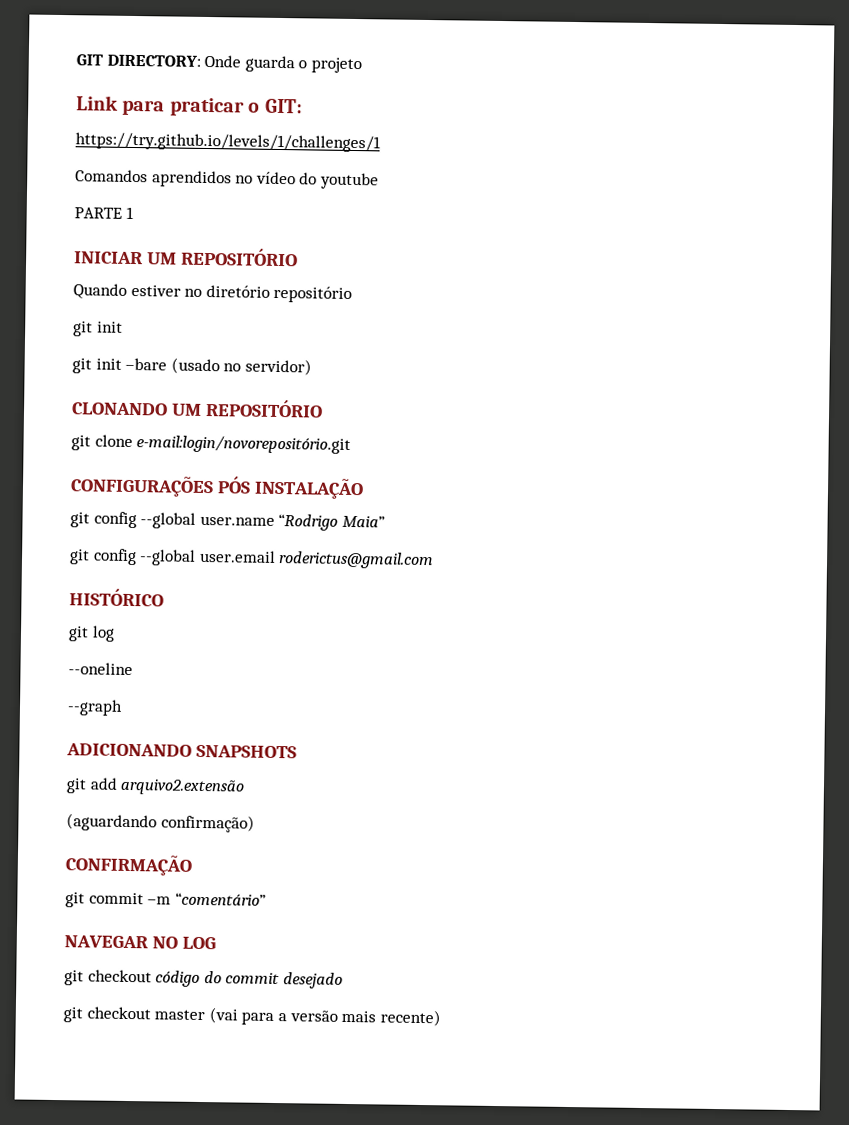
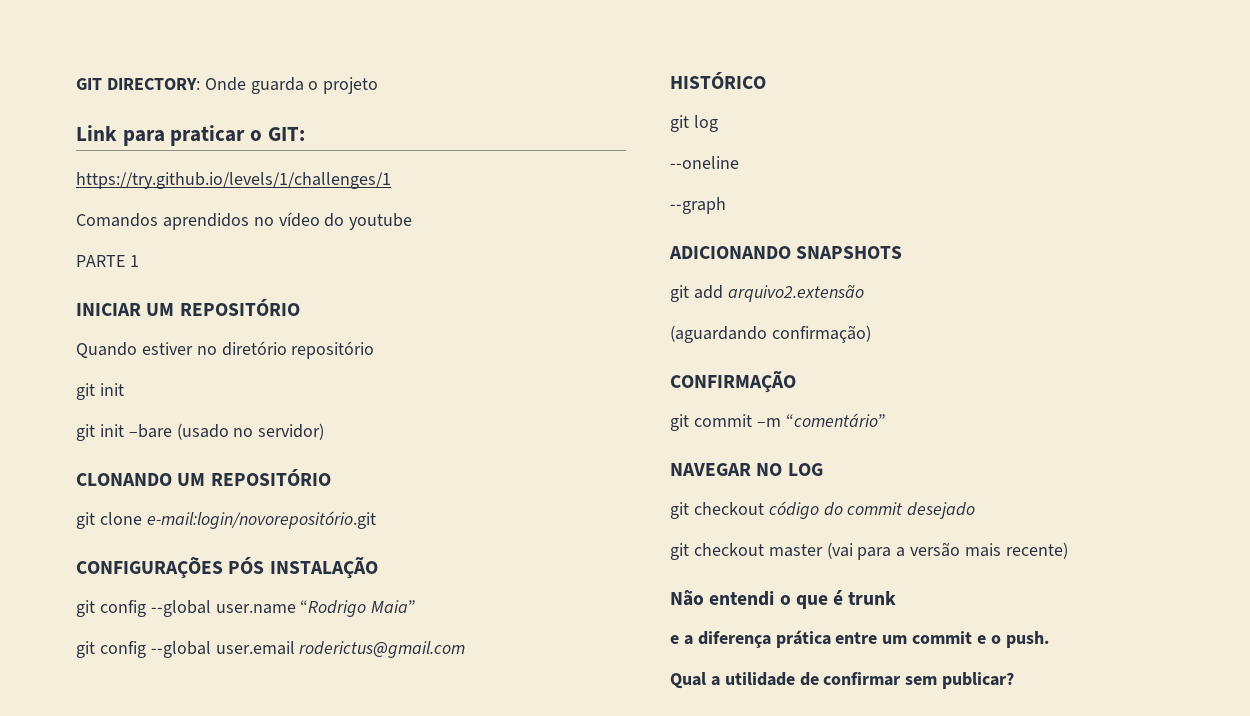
+ Não entendi o que é trunk
+ e a diferença prática entre um commit e o push.
+ Qual a utilidade de confirmar sem publicar?

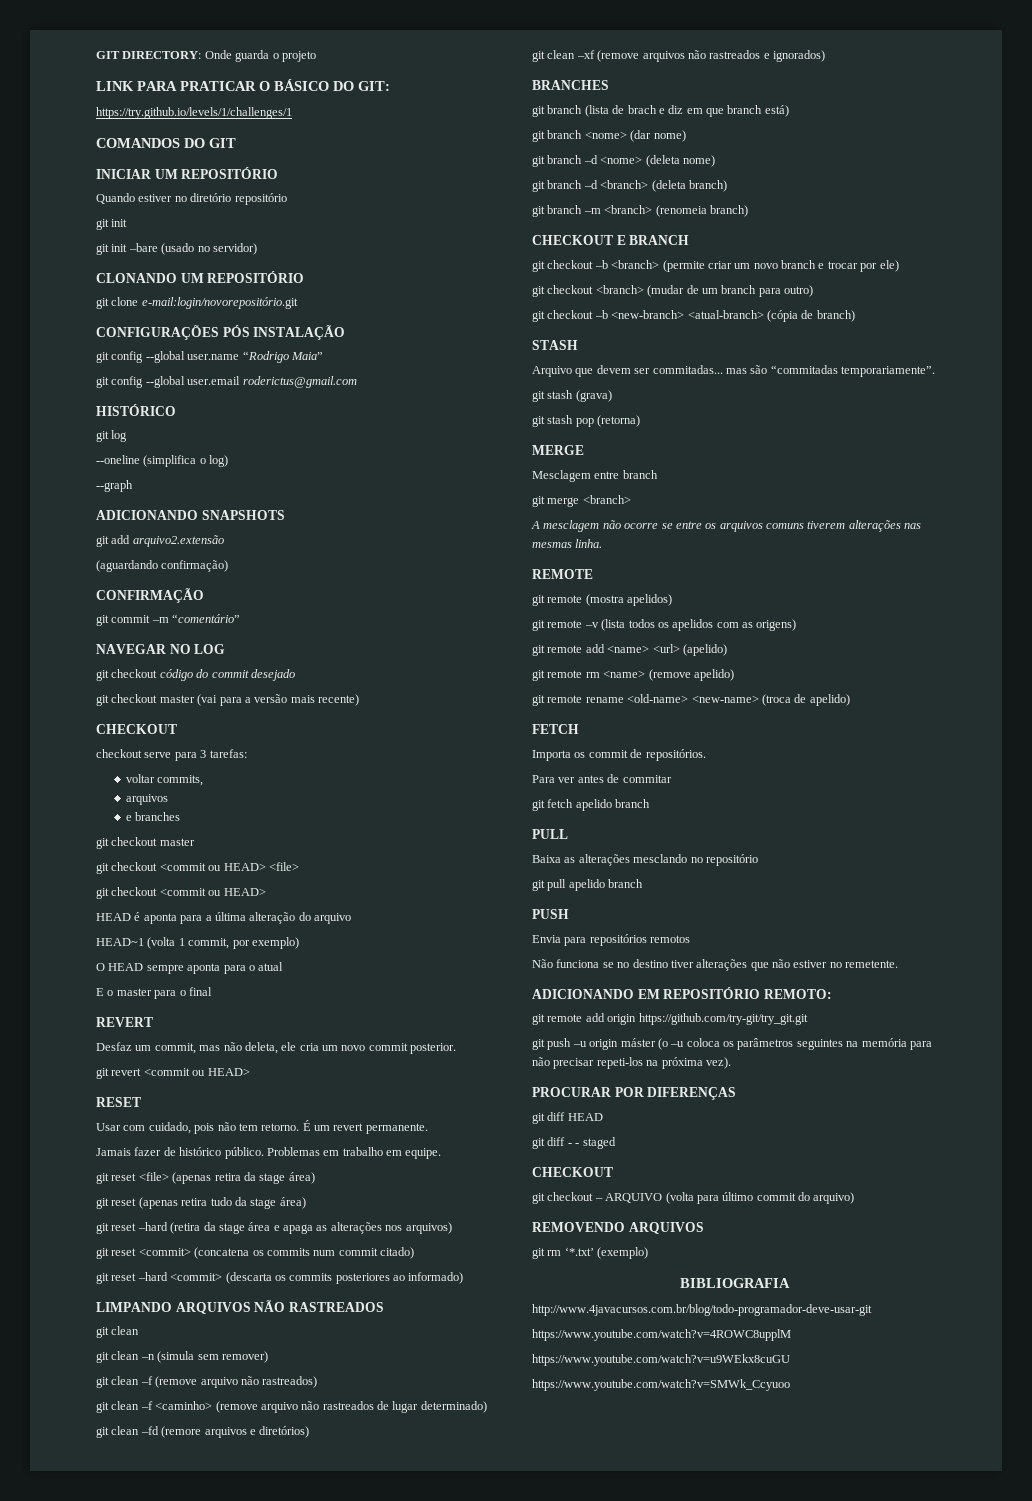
- Link para praticar o GIT:
+ LINK PARA PRATICAR O BÁSICO DO GIT:
  https://try.github.io/levels/1/challenges/1
- Comandos aprendidos no vídeo do youtube
- PARTE 1
+ COMANDOS DO GIT
- --oneline
+ --oneline (simplifica o log)
  git checkout master (vai para a versão mais recente)
- Não entendi o que é trunk
- e a diferença prática entre um commit e o push.
- Qual a utilidade de confirmar sem publicar?
+ CHECKOUT
+ checkout serve para 3 tarefas:
+ voltar commits,
+ arquivos
+ e branches
+ git checkout master
+ git checkout <commit ou HEAD> <file>
+ git checkout <commit ou HEAD>
+ HEAD é aponta para a última alteração do arquivo
+ HEAD~1 (volta 1 commit, por exemplo)
+ O HEAD sempre aponta para o atual
+ E o master para o final
+ REVERT
+ Desfaz um commit, mas não deleta, ele cria um novo commit posterior.
+ git revert <commit ou HEAD>
+ RESET
+ Usar com cuidado, pois não tem retorno. É um revert permanente.
+ Jamais fazer de histórico público. Problemas em trabalho em equipe.
+ git reset <file> (apenas retira da stage área)
+ git reset (apenas retira tudo da stage área)
+ git reset –hard (retira da stage área e apaga as alterações nos arquivos)
+ git reset <commit> (concatena os commits num commit citado)
+ git reset –hard <commit> (descarta os commits posteriores ao informado)
+ LIMPANDO ARQUIVOS NÃO RASTREADOS
+ git clean
+ git clean –n (simula sem remover)
+ git clean –f (remove arquivo não rastreados)
+ git clean –f <caminho> (remove arquivo não rastreados de lugar determinado)
+ git clean –fd (remore arquivos e diretórios)
+ git clean –xf (remove arquivos não rastreados e ignorados)
+ BRANCHES
+ git branch (lista de brach e diz em que branch está)
+ git branch <nome> (dar nome)
+ git branch –d <nome> (deleta nome)
+ git branch –d <branch> (deleta branch)
+ git branch –m <branch> (renomeia branch)
+ CHECKOUT E BRANCH
+ git checkout –b <branch> (permite criar um novo branch e trocar por ele)
+ git checkout <branch> (mudar de um branch para outro)
+ git checkout –b <new-branch> <atual-branch> (cópia de branch)
+ STASH
+ Arquivo que devem ser commitadas... mas são “commitadas temporariamente”.
+ git stash (grava)
+ git stash pop (retorna)
+ MERGE
+ Mesclagem entre branch
+ git merge <branch>
+ A mesclagem não ocorre se entre os arquivos comuns tiverem alterações nas mesmas linha.
+ REMOTE
+ git remote (mostra apelidos)
+ git remote –v (lista todos os apelidos com as origens)
+ git remote add <name> <url> (apelido)
+ git remote rm <name> (remove apelido)
+ git remote rename <old-name> <new-name> (troca de apelido)
+ FETCH
+ Importa os commit de repositórios.
+ Para ver antes de commitar
+ git fetch apelido branch
+ PULL
+ Baixa as alterações mesclando no repositório
+ git pull apelido branch
+ PUSH
+ Envia para repositórios remotos
+ Não funciona se no destino tiver alterações que não estiver no remetente.
+ ADICIONANDO EM REPOSITÓRIO REMOTO:
+ git remote add origin https://github.com/try-git/try_git.git
+ git push –u origin máster (o –u coloca os parâmetros seguintes na memória para não precisar repeti-los na próxima vez).
+ PROCURAR POR DIFERENÇAS
+ git diff HEAD
+ git diff - - staged
+ CHECKOUT
+ git checkout – ARQUIVO (volta para último commit do arquivo)
+ REMOVENDO ARQUIVOS
+ git rm ‘*.txt’ (exemplo)
+ BIBLIOGRAFIA
+ http://www.4javacursos.com.br/blog/todo-programador-deve-usar-git
+ https://www.youtube.com/watch?v=4ROWC8upplM
+ https://www.youtube.com/watch?v=u9WEkx8cuGU
+ https://www.youtube.com/watch?v=SMWk_Ccyuoo

